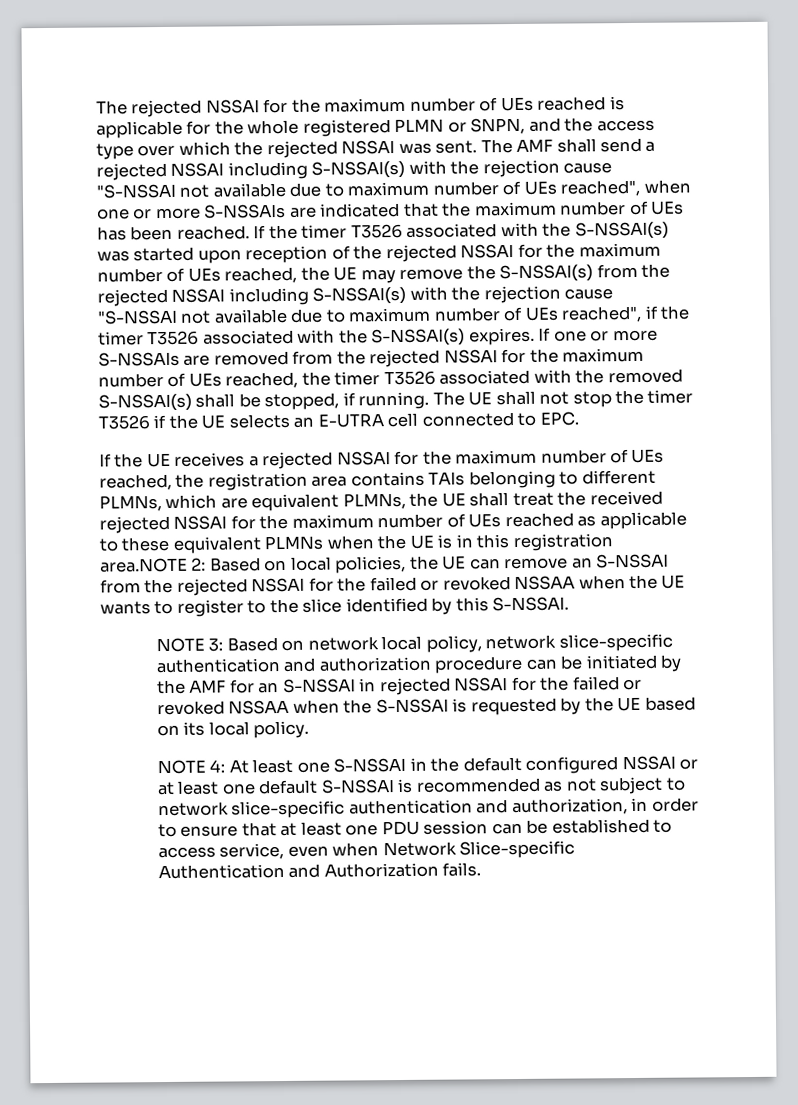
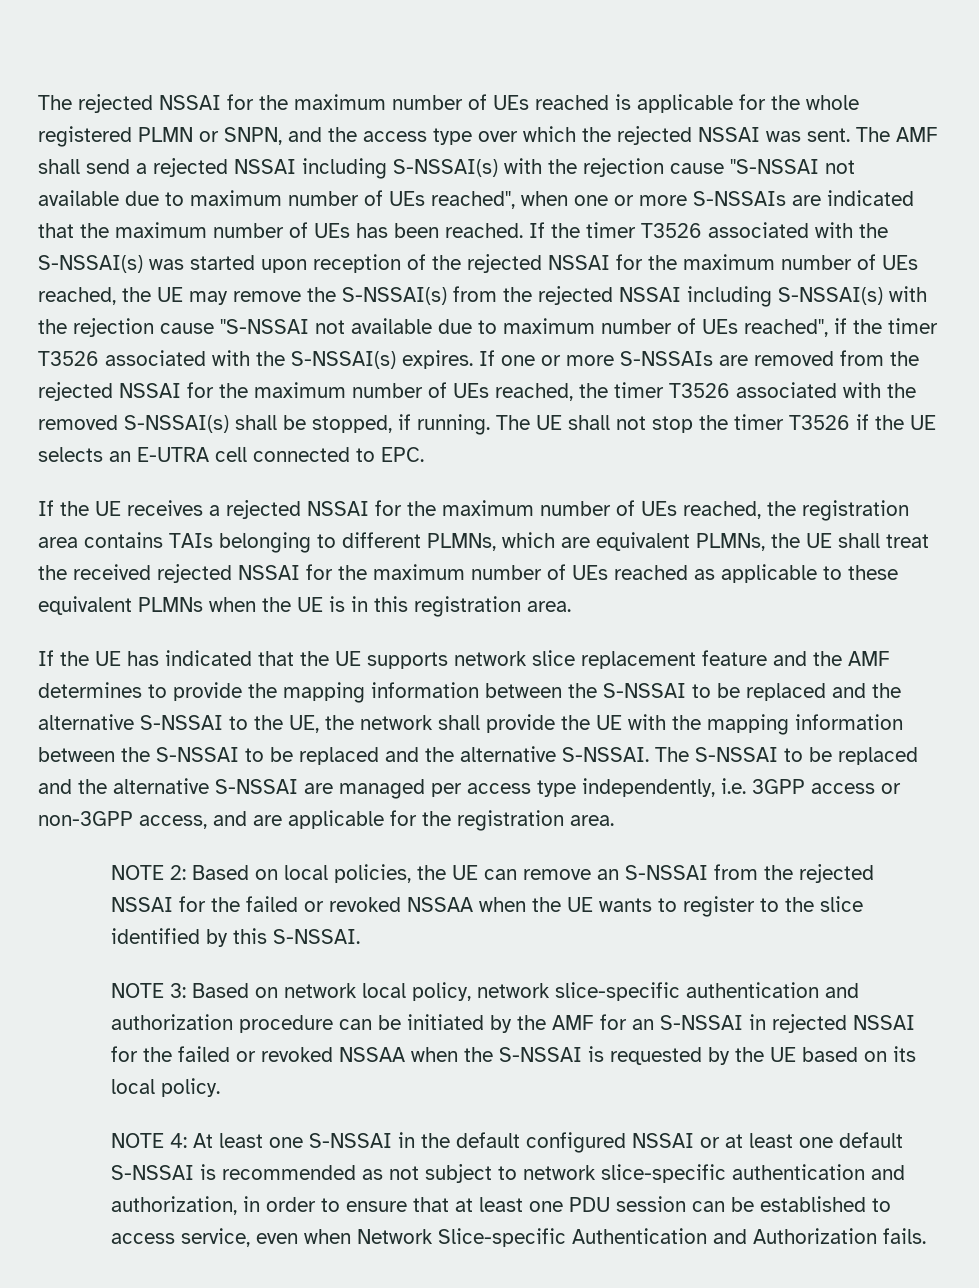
- If the UE receives a rejected NSSAI for the maximum number of UEs reached, the registration area contains TAIs belonging to different PLMNs, which are equivalent PLMNs, the UE shall treat the received rejected NSSAI for the maximum number of UEs reached as applicable to these equivalent PLMNs when the UE is in this registration area.NOTE 2:
+ If the UE receives a rejected NSSAI for the maximum number of UEs reached, the registration area contains TAIs belonging to different PLMNs, which are equivalent PLMNs, the UE shall treat the received rejected NSSAI for the maximum number of UEs reached as applicable to these equivalent PLMNs when the UE is in this registration area.
+ If the UE has indicated that the UE supports network slice replacement feature and the AMF determines to provide the mapping information between the S-NSSAI to be replaced and the alternative S-NSSAI to the UE, the network shall provide the UE with the mapping information between the S-NSSAI to be replaced and the alternative S-NSSAI. The S-NSSAI to be replaced and the alternative S-NSSAI are managed per access type independently, i.e. 3GPP access or non-3GPP access, and are applicable for the registration area.
+ NOTE 2:

